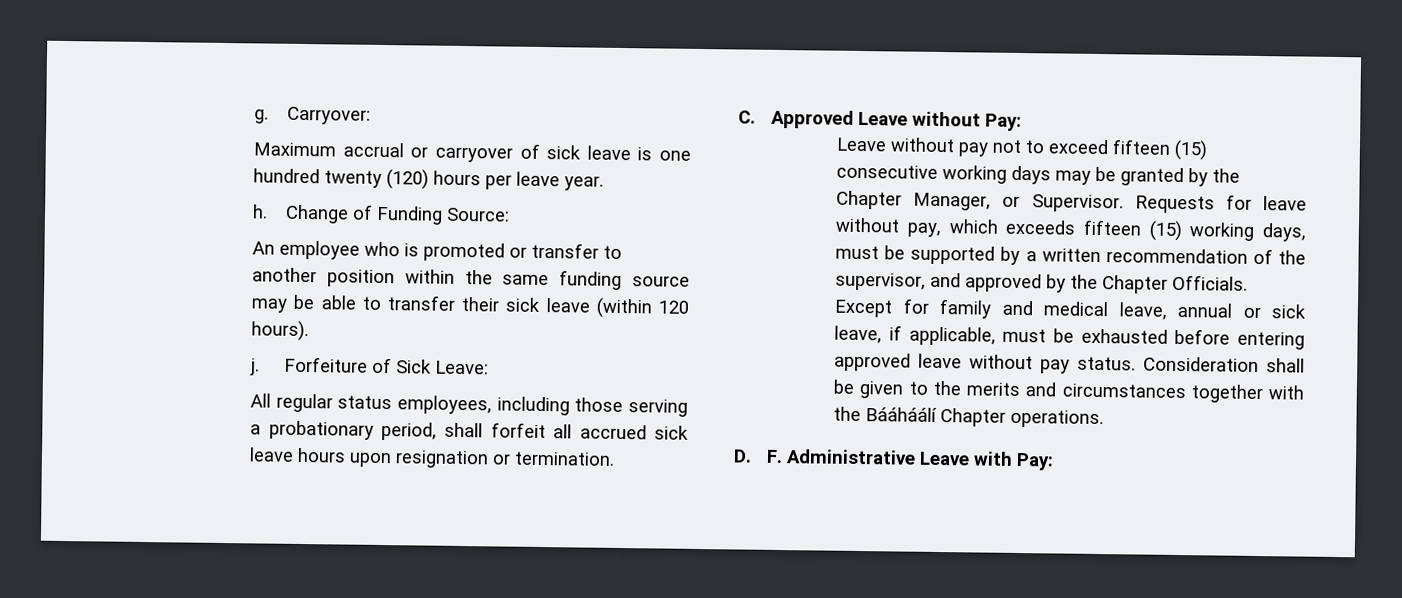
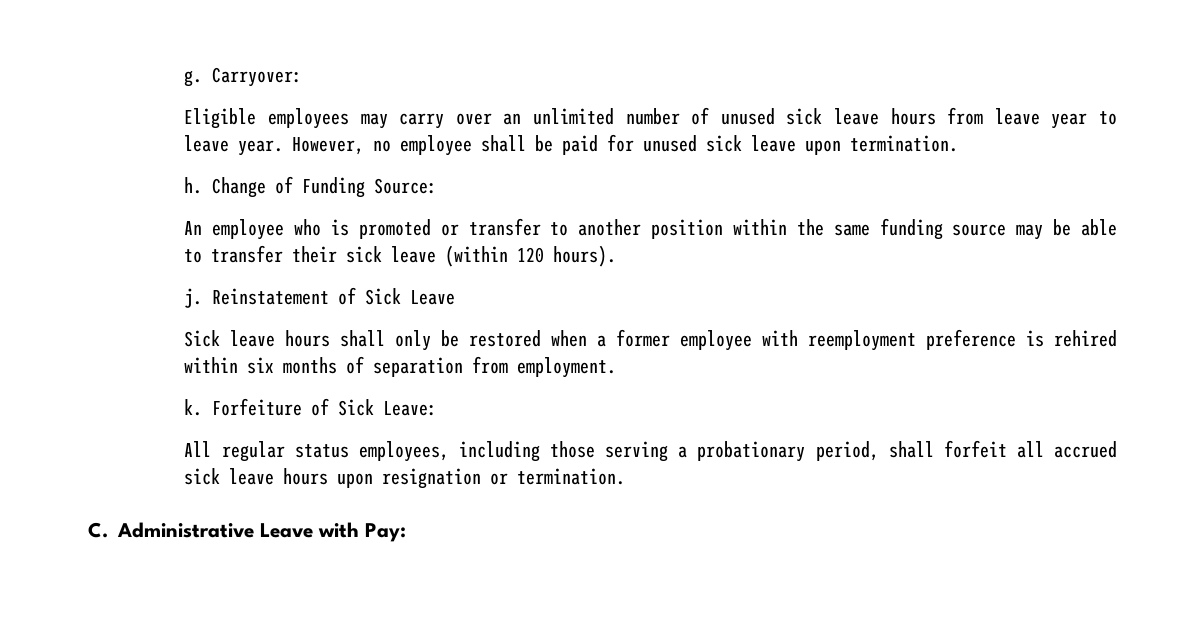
- Maximum accrual or carryover of sick leave is one hundred twenty (120) hours per leave year.
+ Eligible employees may carry over an unlimited number of unused sick leave hours from leave year to leave year. However, no employee shall be paid for unused sick leave upon termination.
+ Reinstatement of Sick Leave
+ Sick leave hours shall only be restored when a former employee with reemployment preference is rehired within six months of separation from employment.
+ k.
- C. Approved Leave without Pay:
- Leave without pay not to exceed fifteen (15) consecutive working days may be granted by the Chapter Manager, or Supervisor. Requests for leave without pay, which exceeds fifteen (15) working days, must be supported by a written recommendation of the supervisor, and approved by the Chapter Officials. Except for family and medical leave, annual or sick leave, if applicable, must be exhausted before entering approved leave without pay status. Consideration shall be given to the merits and circumstances together with the Bááháálí Chapter operations.
- D. F. Administrative Leave with Pay:
+ C. Administrative Leave with Pay:

